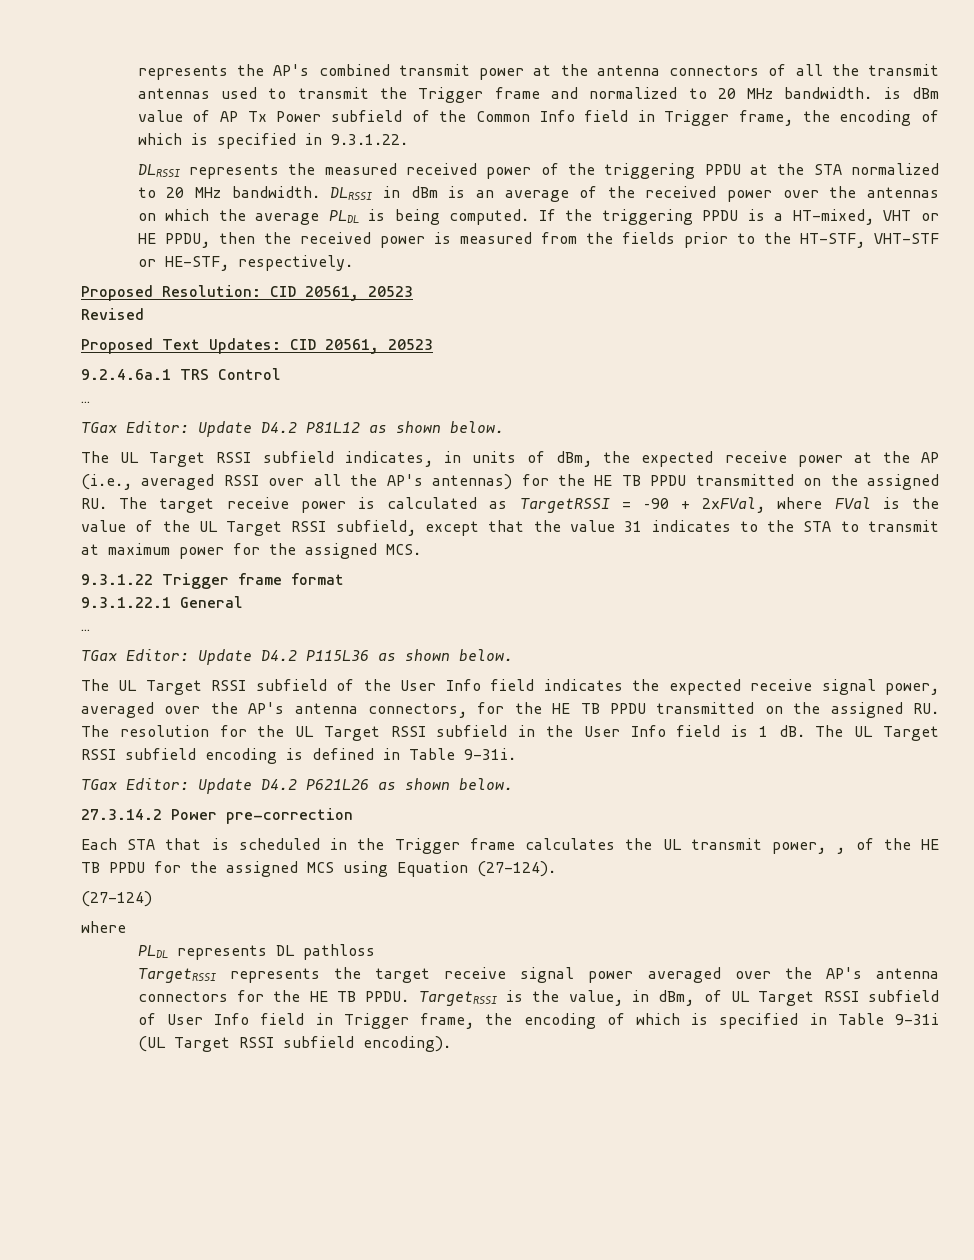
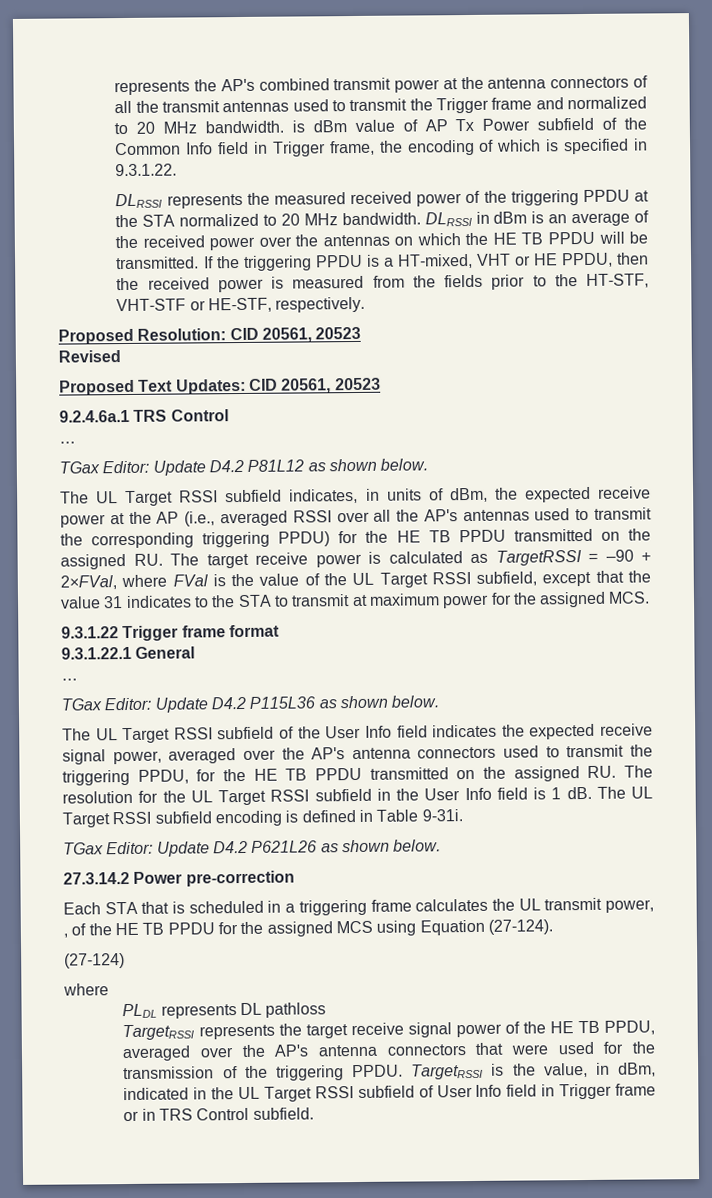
- DLRSSI in dBm is an average of the received power over the antennas on which the average PLDL is being computed.
+ DLRSSI in dBm is an average of the received power over the antennas on which the HE TB PPDU will be transmitted.
- The UL Target RSSI subfield indicates, in units of dBm, the expected receive power at the AP (i.e., averaged RSSI over all the AP's antennas) for the HE TB PPDU transmitted on the assigned RU. The target receive power is calculated as TargetRSSI = –90 + 2×FVal, where FVal is the value of the UL Target RSSI subfield, except that the value 31 indicates to the STA to transmit at maximum power for the assigned MCS.
+ The UL Target RSSI subfield indicates, in units of dBm, the expected receive power at the AP (i.e., averaged RSSI over all the AP's antennas used to transmit the corresponding triggering PPDU) for the HE TB PPDU transmitted on the assigned RU. The target receive power is calculated as TargetRSSI = –90 + 2×FVal, where FVal is the value of the UL Target RSSI subfield, except that the value 31 indicates to the STA to transmit at maximum power for the assigned MCS.
- The UL Target RSSI subfield of the User Info field indicates the expected receive signal power, averaged over the AP's antenna connectors, for the HE TB PPDU transmitted on the assigned RU. The resolution for the UL Target RSSI subfield in the User Info field is 1 dB.
+ The UL Target RSSI subfield of the User Info field indicates the expected receive signal power, averaged over the AP's antenna connectors used to transmit the triggering PPDU, for the HE TB PPDU transmitted on the assigned RU. The resolution for the UL Target RSSI subfield in the User Info field is 1 dB.
- Each STA that is scheduled in the Trigger frame calculates the UL transmit power, , of the HE TB PPDU for the assigned MCS using Equation (27-124).
+ Each STA that is scheduled in a triggering frame calculates the UL transmit power, , of the HE TB PPDU for the assigned MCS using Equation (27-124).
- TargetRSSI represents the target receive signal power averaged over the AP's antenna connectors for the HE TB PPDU.
+ TargetRSSI represents the target receive signal power of the HE TB PPDU, averaged over the AP's antenna connectors that were used for the transmission of the triggering PPDU.
- TargetRSSI is the value, in dBm, of UL Target RSSI subfield of User Info field in Trigger frame, the encoding of which is specified in Table 9-31i (UL Target RSSI subfield encoding).
+ TargetRSSI is the value, in dBm, indicated in the UL Target RSSI subfield of User Info field in Trigger frame or in TRS Control subfield.

